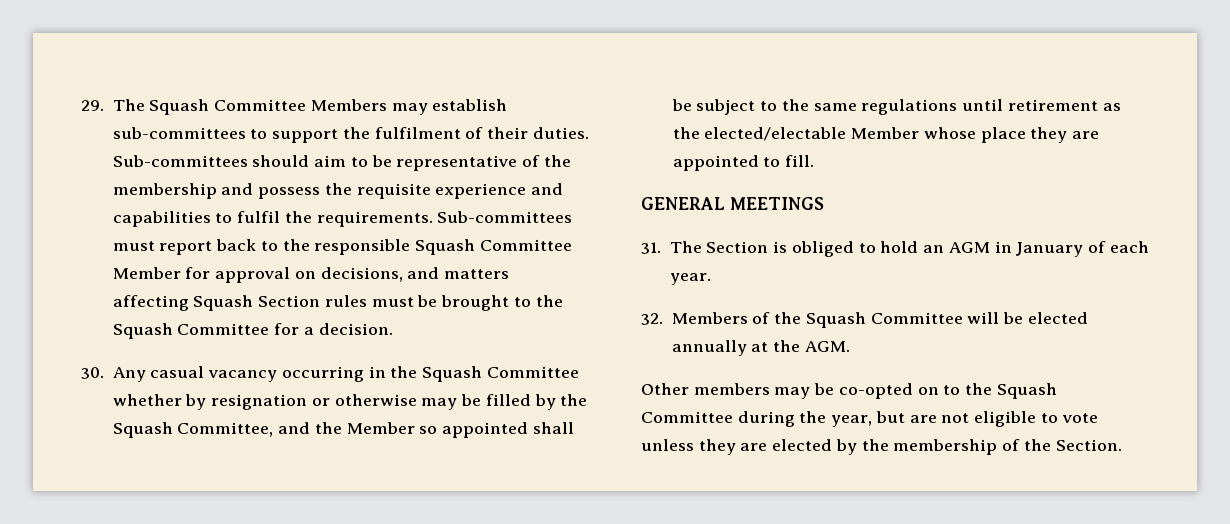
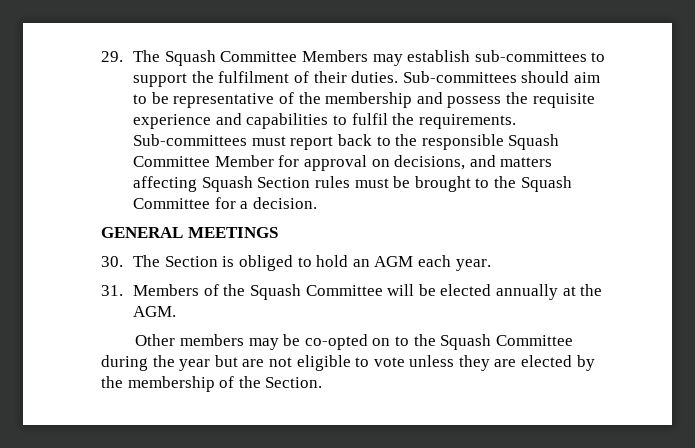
- 30. Any casual vacancy occurring in the Squash Committee whether by resignation or otherwise may be filled by the Squash Committee, and the Member so appointed shall be subject to the same regulations until retirement as the elected/electable Member whose place they are appointed to fill.
- 31. The Section is obliged to hold an AGM in January of each year.
+ 30. The Section is obliged to hold an AGM each year.
- 32. Members of the Squash Committee will be elected annually at the AGM.
+ 31. Members of the Squash Committee will be elected annually at the AGM.
- Other members may be co-opted on to the Squash Committee during the year, but are not eligible to vote unless they are elected by the membership of the Section.
+ Other members may be co-opted on to the Squash Committee during the year but are not eligible to vote unless they are elected by the membership of the Section.

